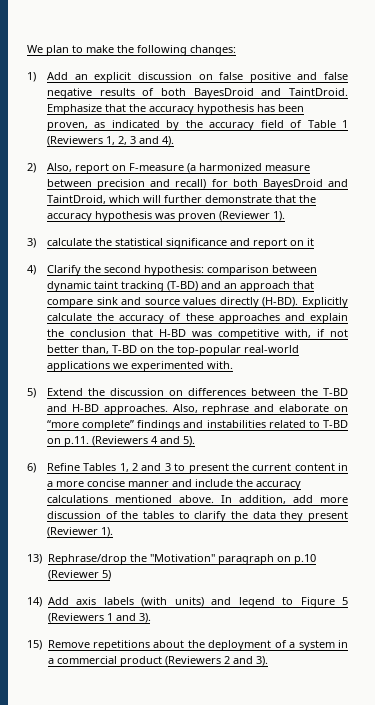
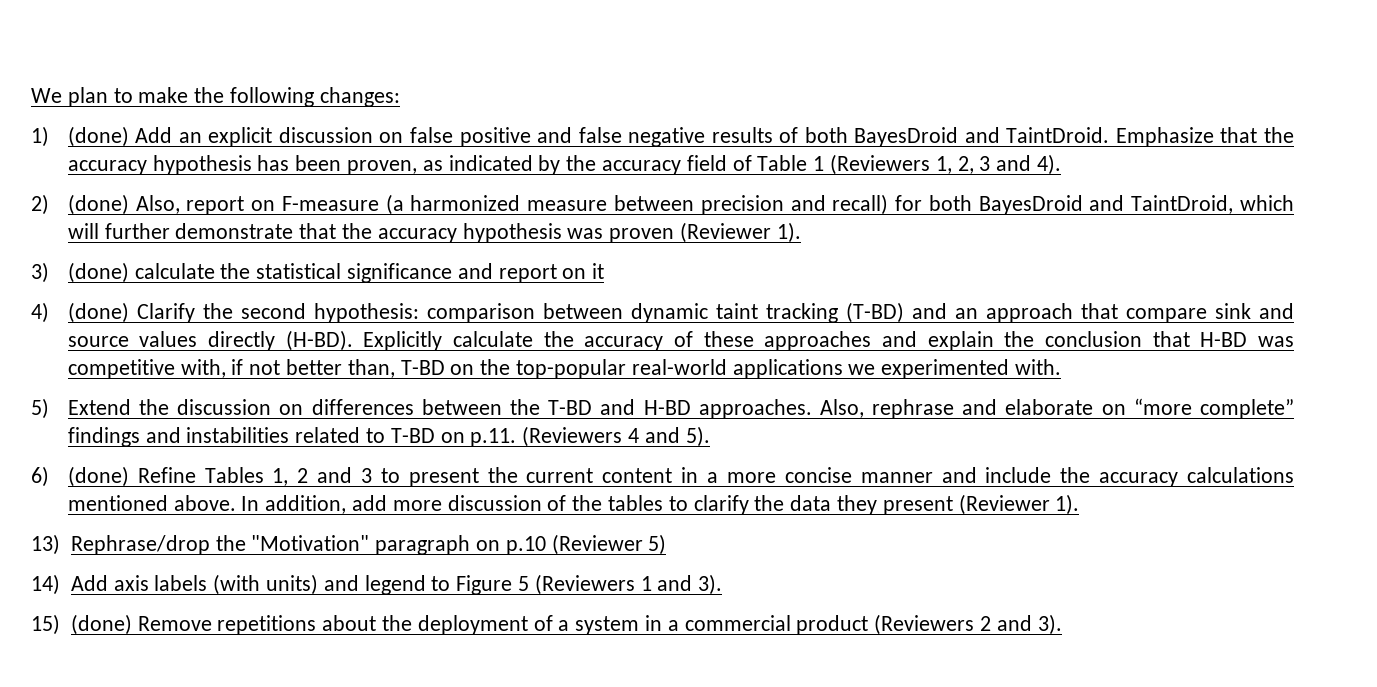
- 1) Add an explicit discussion on false positive and false negative results of both BayesDroid and TaintDroid.
+ 1) (done) Add an explicit discussion on false positive and false negative results of both BayesDroid and TaintDroid.
- 2) Also, report on F-measure (a harmonized measure between precision and recall) for both BayesDroid and TaintDroid, which will further demonstrate that the accuracy hypothesis was proven (Reviewer 1).
+ 2) (done) Also, report on F-measure (a harmonized measure between precision and recall) for both BayesDroid and TaintDroid, which will further demonstrate that the accuracy hypothesis was proven (Reviewer 1).
- 3) calculate the statistical significance and report on it
+ 3) (done) calculate the statistical significance and report on it
- 4) Clarify the second hypothesis: comparison between dynamic taint tracking (T-BD) and an approach that compare sink and source values directly (H-BD).
+ 4) (done) Clarify the second hypothesis: comparison between dynamic taint tracking (T-BD) and an approach that compare sink and source values directly (H-BD).
- 6) Refine Tables 1, 2 and 3 to present the current content in a more concise manner and include the accuracy calculations mentioned above.
+ 6) (done) Refine Tables 1, 2 and 3 to present the current content in a more concise manner and include the accuracy calculations mentioned above.
- 15) Remove repetitions about the deployment of a system in a commercial product (Reviewers 2 and 3).
+ 15) (done) Remove repetitions about the deployment of a system in a commercial product (Reviewers 2 and 3).

